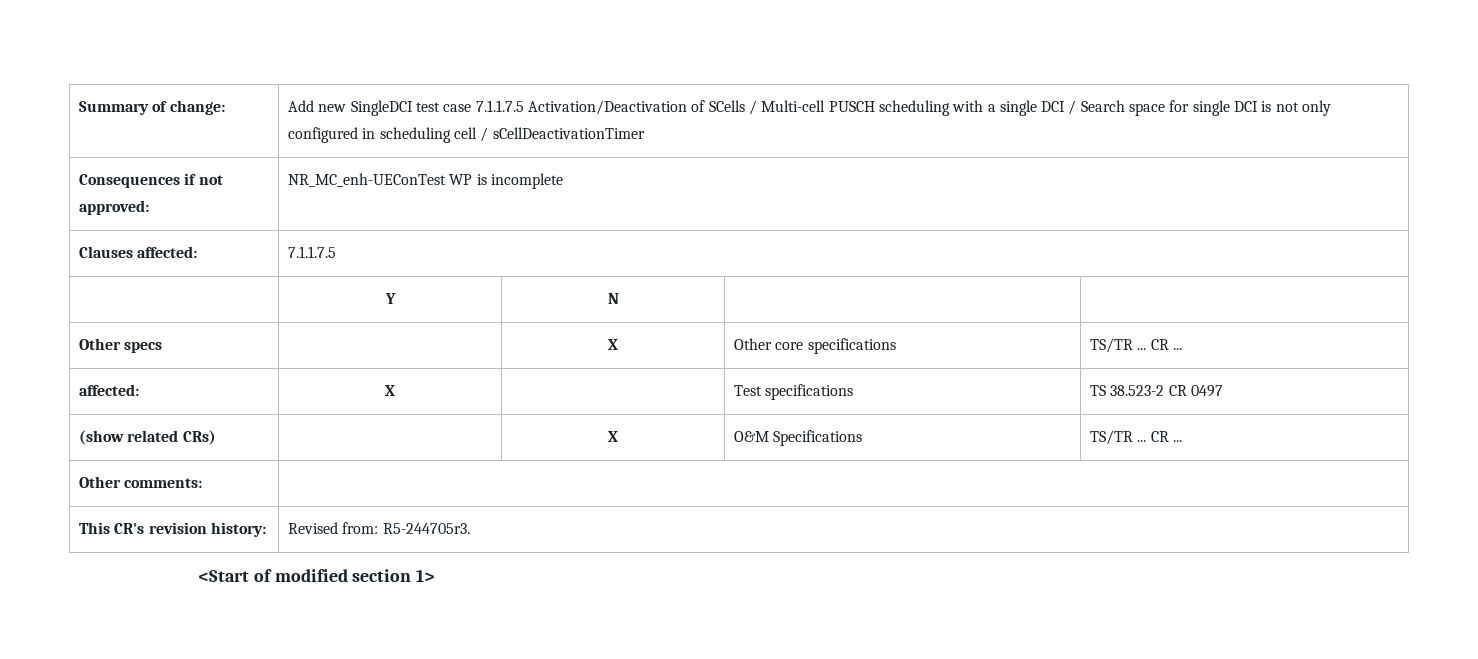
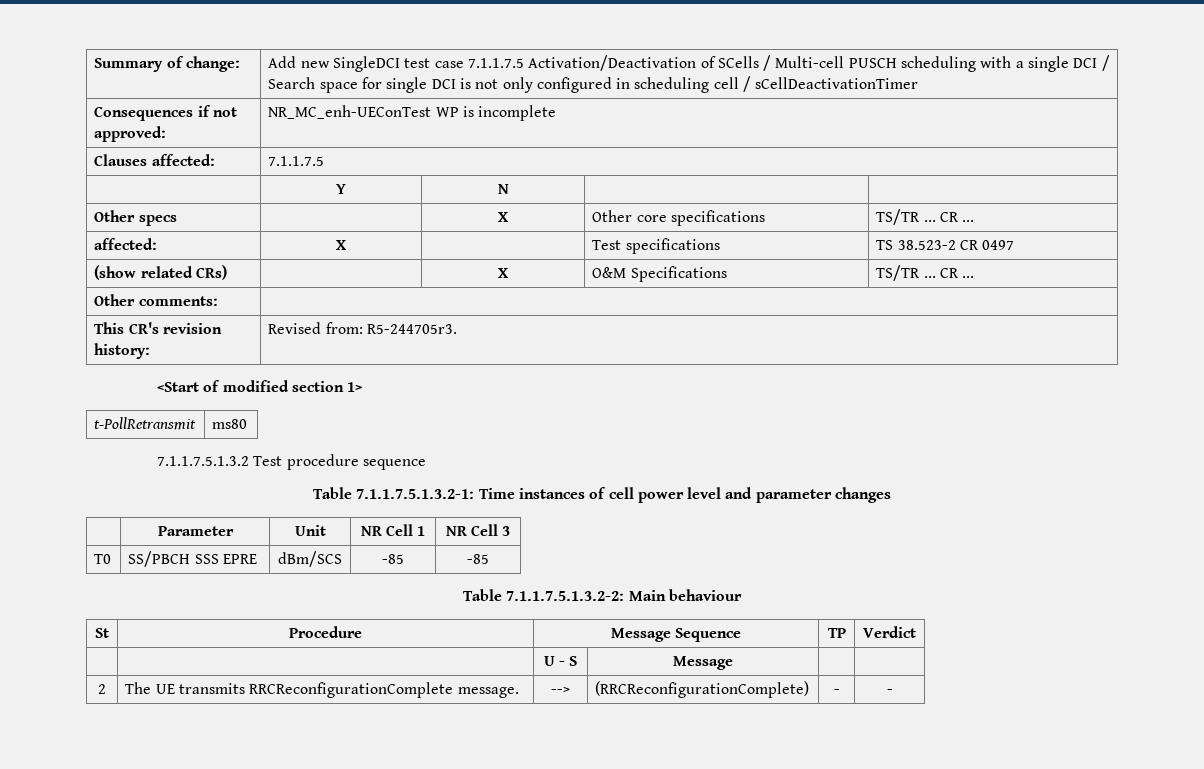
+ t-PollRetransmit | ms80
+ 7.1.1.7.5.1.3.2 Test procedure sequence
+ Table 7.1.1.7.5.1.3.2-1: Time instances of cell power level and parameter changes
+ | Parameter | Unit | NR Cell 1 | NR Cell 3
+ T0 | SS/PBCH SSS EPRE | dBm/SCS | -85 | -85
+ Table 7.1.1.7.5.1.3.2-2: Main behaviour
+ St | Procedure | Message Sequence | TP | Verdict
+ | | U - S | Message | |
+ 2 | The UE transmits RRCReconfigurationComplete message. | --> | (RRCReconfigurationComplete) | - | -

